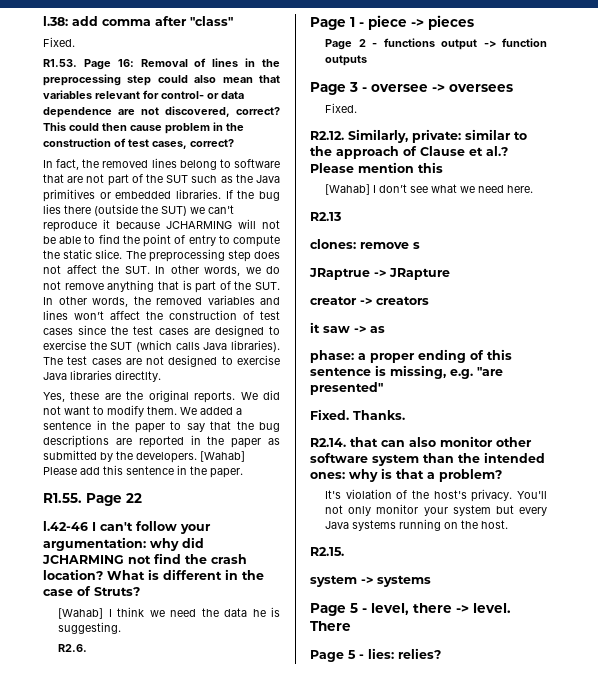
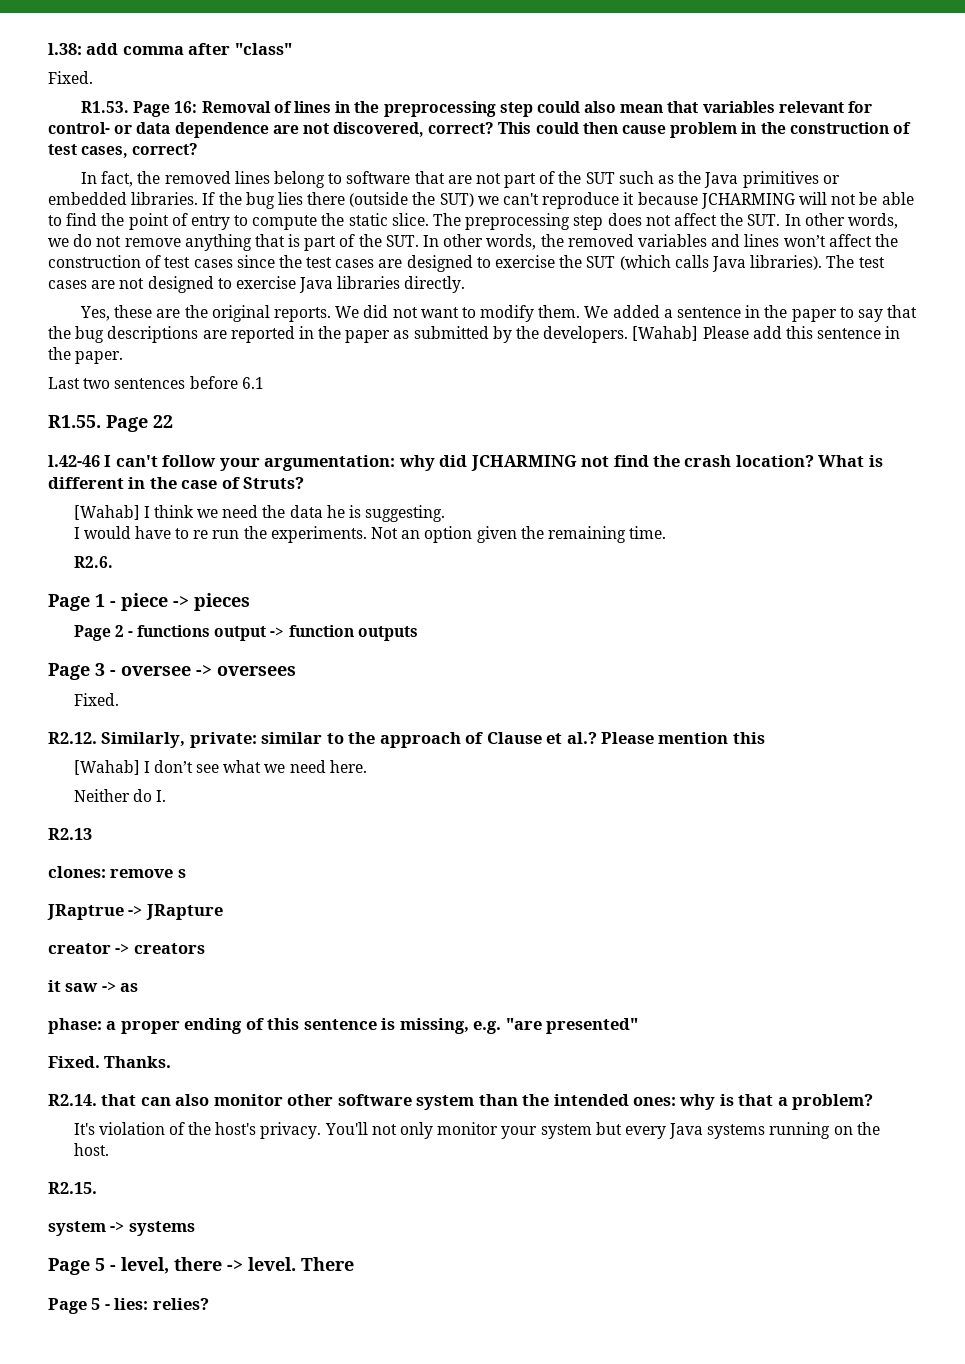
- The test cases are not designed to exercise Java libraries directlty.
+ The test cases are not designed to exercise Java libraries directly.
+ Last two sentences before 6.1
+ I would have to re run the experiments. Not an option given the remaining time.
+ Neither do I.

